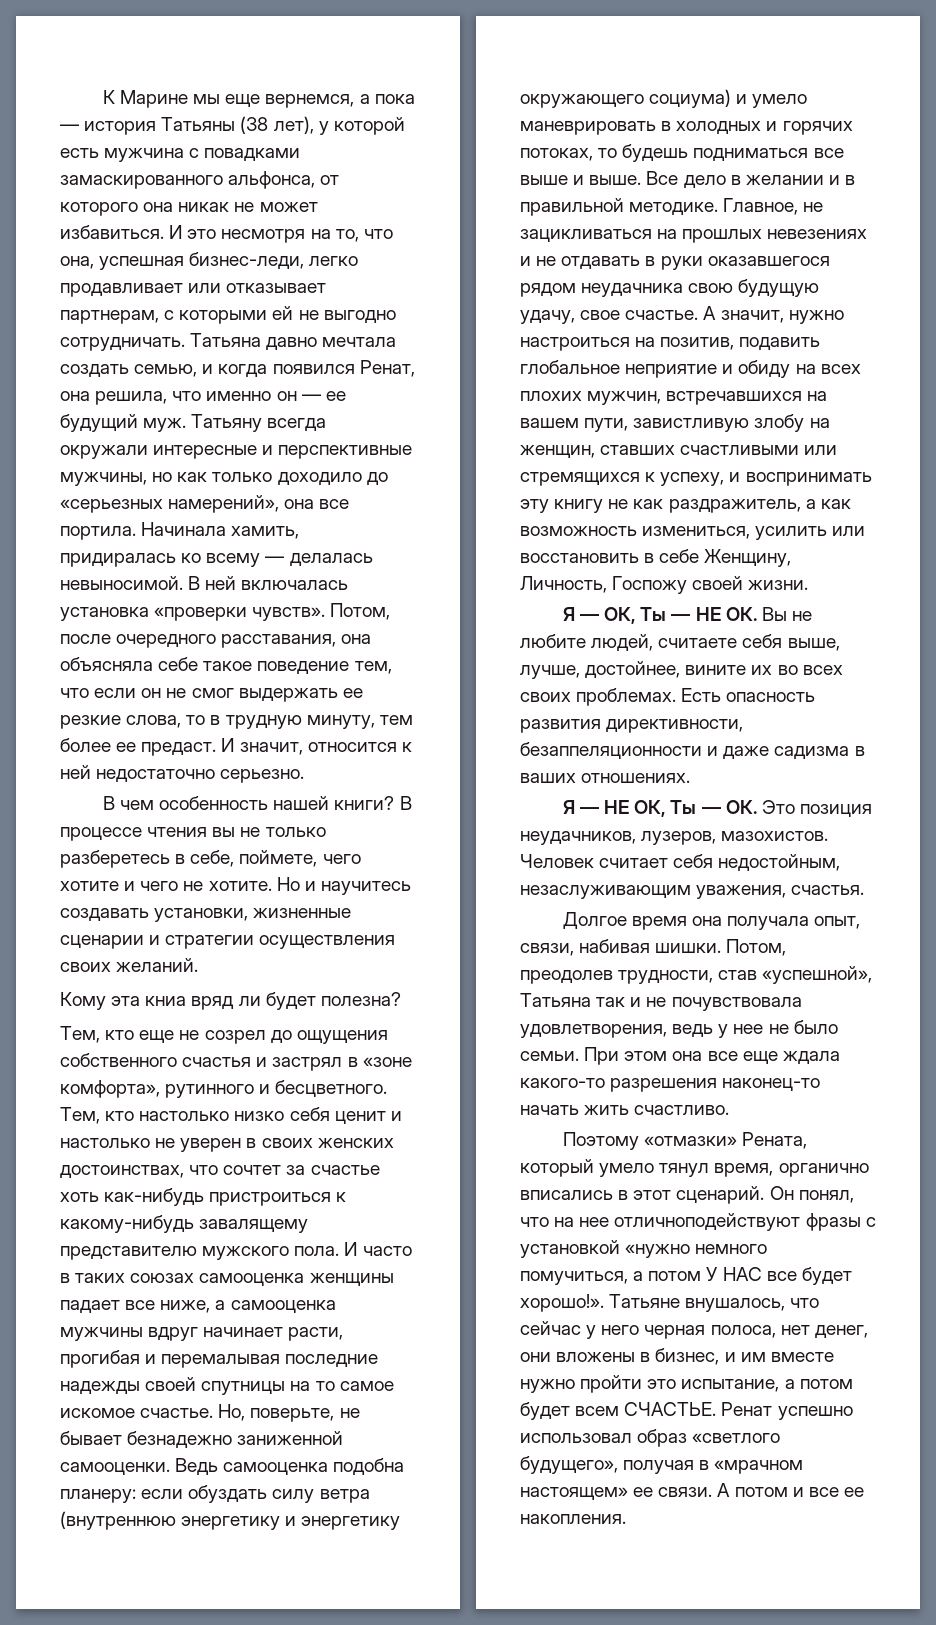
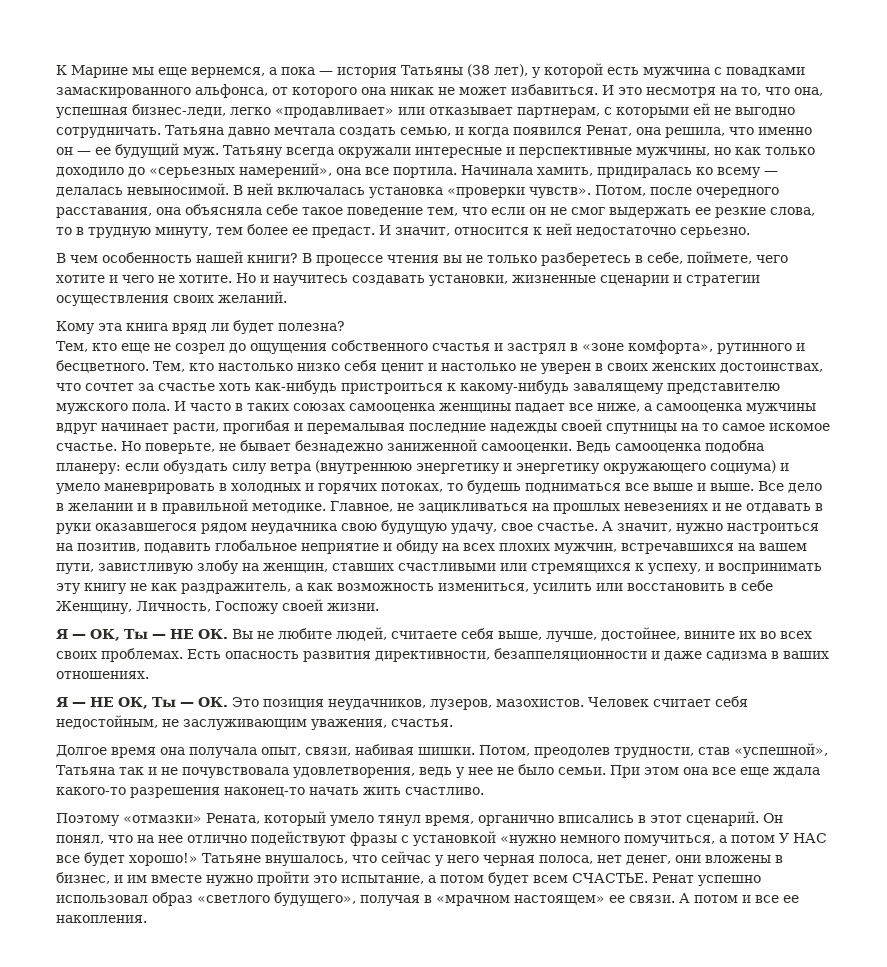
- И это несмотря на то, что она, успешная бизнес-леди, легко продавливает или отказывает партнерам, с которыми ей не выгодно сотрудничать.
+ И это несмотря на то, что она, успешная бизнес-леди, легко «продавливает» или отказывает партнерам, с которыми ей не выгодно сотрудничать.
- Кому эта книа вряд ли будет полезна?
+ Кому эта книга вряд ли будет полезна?
- Но, поверьте, не бывает безнадежно заниженной самооценки.
+ Но поверьте, не бывает безнадежно заниженной самооценки.
- Человек считает себя недостойным, незаслуживающим уважения, счастья.
+ Человек считает себя недостойным, не заслуживающим уважения, счастья.
- Он понял, что на нее отличноподействуют фразы с установкой «нужно немного помучиться, а потом У НАС все будет хорошо!».
+ Он понял, что на нее отлично подействуют фразы с установкой «нужно немного помучиться, а потом У НАС все будет хорошо!»

